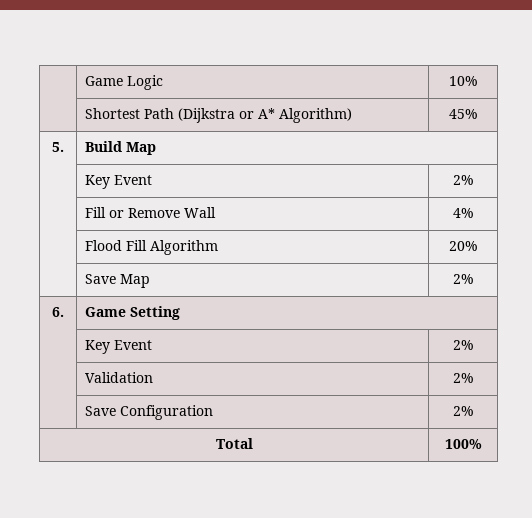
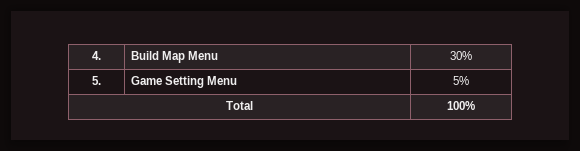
- | Game Logic | 10%
- | Shortest Path (Dijkstra or A* Algorithm) | 45%
- 5. | Build Map
- | Key Event | 2%
- | Fill or Remove Wall | 4%
- | Flood Fill Algorithm | 20%
- | Save Map | 2%
- 6. | Game Setting
- | Key Event | 2%
- | Validation | 2%
- | Save Configuration | 2%
+ 4. | Build Map Menu | 30%
+ 5. | Game Setting Menu | 5%

